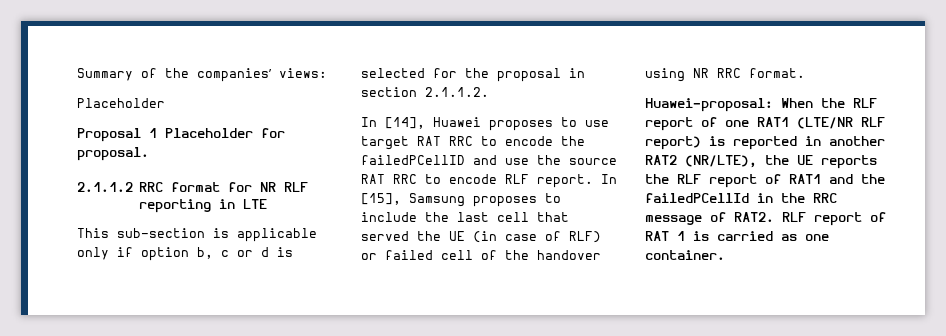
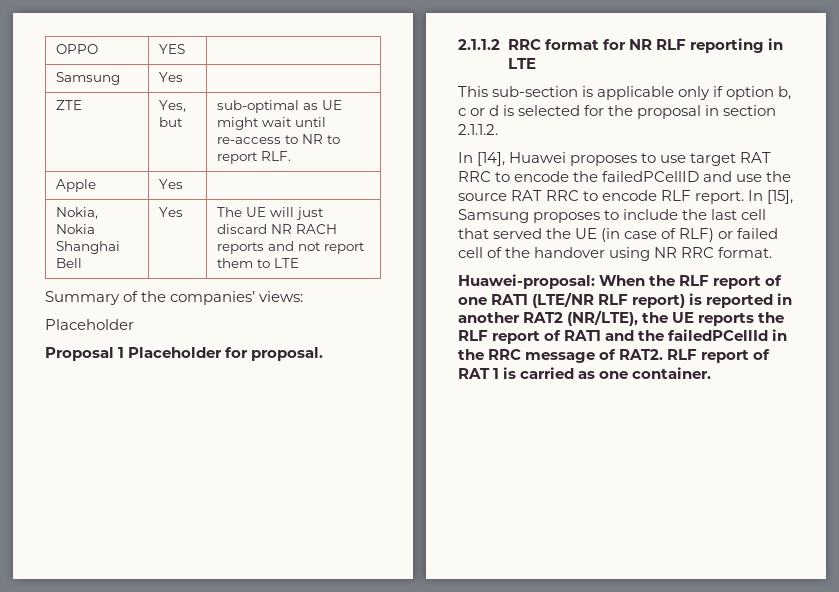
+ OPPO | YES |
+ Samsung | Yes |
+ ZTE | Yes, but | sub-optimal as UE might wait until re-access to NR to report RLF.
+ Apple | Yes |
+ Nokia, Nokia Shanghai Bell | Yes | The UE will just discard NR RACH reports and not report them to LTE

